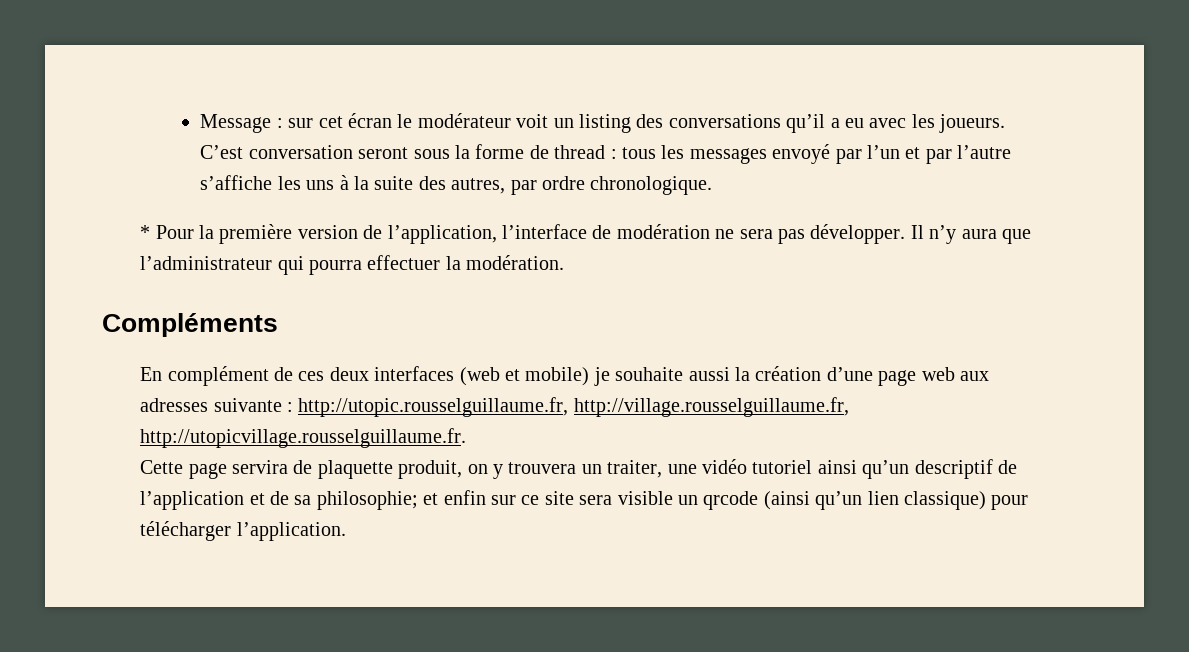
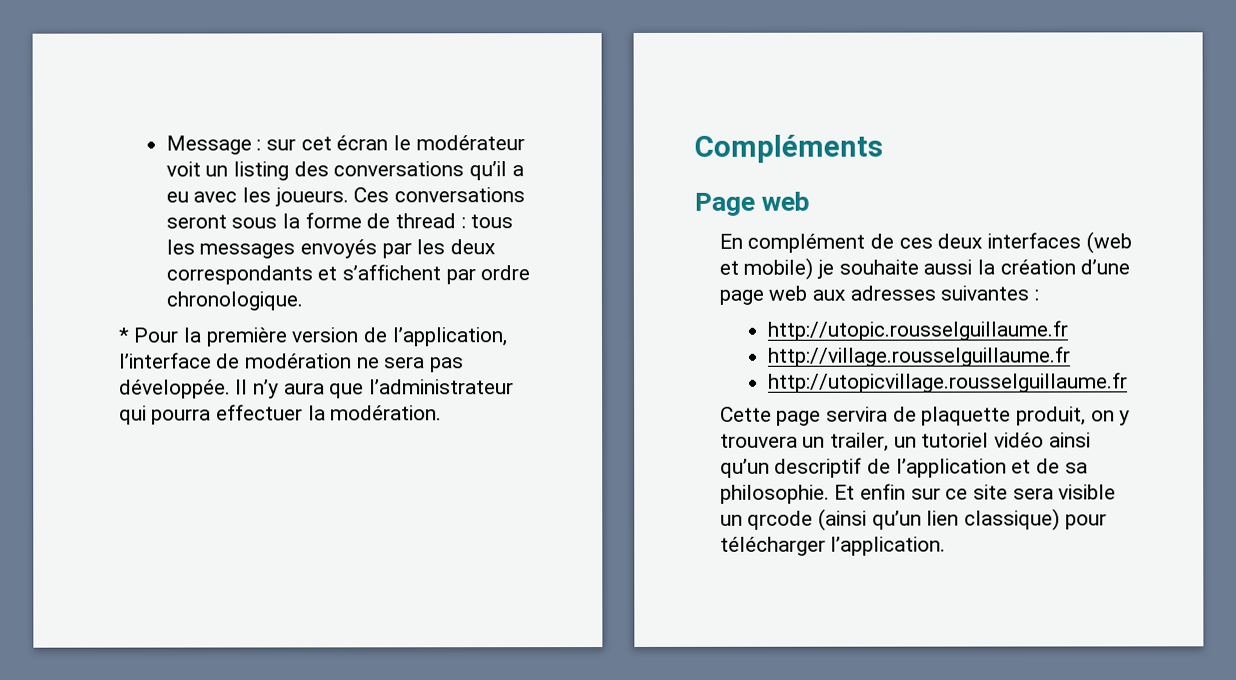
- C’est conversation seront sous la forme de thread : tous les messages envoyé par l’un et par l’autre s’affiche les uns à la suite des autres, par ordre chronologique.
+ Ces conversations seront sous la forme de thread : tous les messages envoyés par les deux correspondants et s’affichent par ordre chronologique.
- * Pour la première version de l’application, l’interface de modération ne sera pas développer.
+ * Pour la première version de l’application, l’interface de modération ne sera pas développée.
+ Page web
- En complément de ces deux interfaces (web et mobile) je souhaite aussi la création d’une page web aux adresses suivante : http://utopic.rousselguillaume.fr, http://village.rousselguillaume.fr, http://utopicvillage.rousselguillaume.fr.
+ En complément de ces deux interfaces (web et mobile) je souhaite aussi la création d’une page web aux adresses suivantes :
+ http://utopic.rousselguillaume.fr
+ http://village.rousselguillaume.fr
+ http://utopicvillage.rousselguillaume.fr
- Cette page servira de plaquette produit, on y trouvera un traiter, une vidéo tutoriel ainsi qu’un descriptif de l’application et de sa philosophie; et enfin sur ce site sera visible un qrcode (ainsi qu’un lien classique) pour télécharger l’application.
+ Cette page servira de plaquette produit, on y trouvera un trailer, un tutoriel vidéo ainsi qu’un descriptif de l’application et de sa philosophie. Et enfin sur ce site sera visible un qrcode (ainsi qu’un lien classique) pour télécharger l’application.

